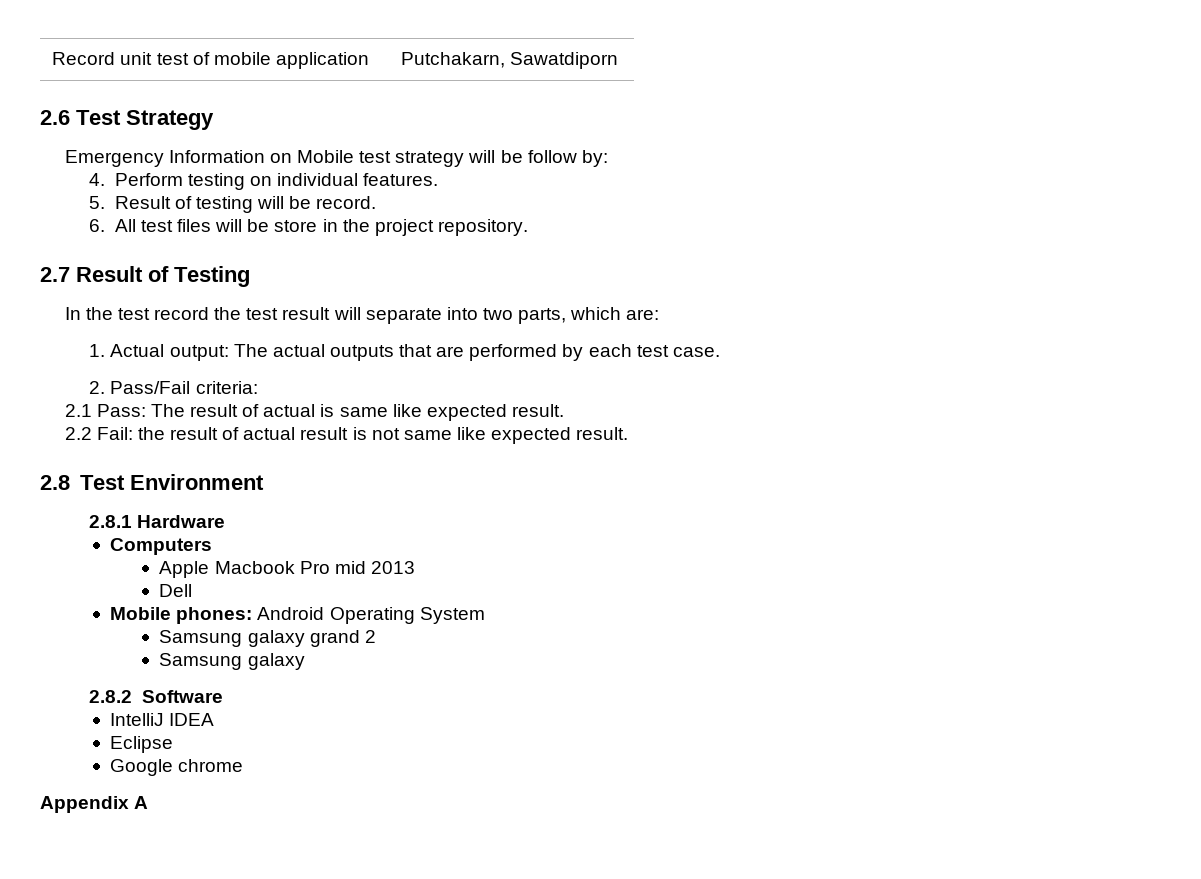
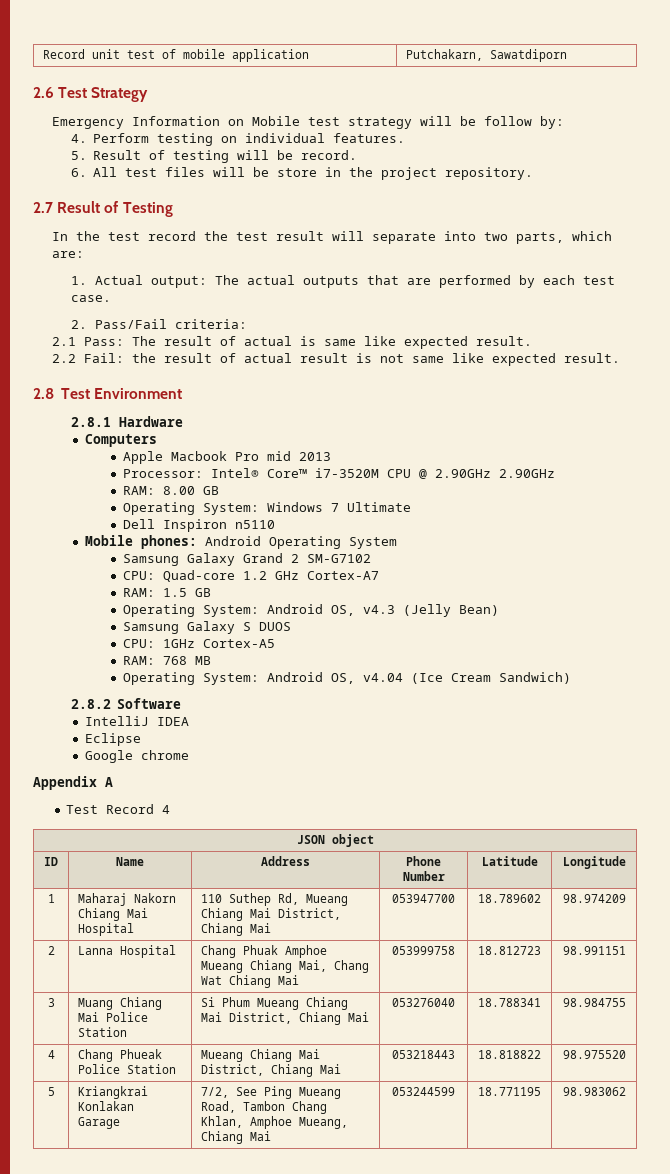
+ Processor: Intel® Core™ i7-3520M CPU @ 2.90GHz 2.90GHz
+ RAM: 8.00 GB
+ Operating System: Windows 7 Ultimate
- Dell
+ Dell Inspiron n5110
- Samsung galaxy grand 2
- Samsung galaxy
+ Samsung Galaxy Grand 2 SM-G7102
+ CPU: Quad-core 1.2 GHz Cortex-A7
+ RAM: 1.5 GB
+ Operating System: Android OS, v4.3 (Jelly Bean)
+ Samsung Galaxy S DUOS
+ CPU: 1GHz Cortex-A5
+ RAM: 768 MB
+ Operating System: Android OS, v4.04 (Ice Cream Sandwich)
+ Test Record 4
+ JSON object
+ ID | Name | Address | Phone Number | Latitude | Longitude
+ 1 | Maharaj Nakorn Chiang Mai Hospital | 110 Suthep Rd, Mueang Chiang Mai District, Chiang Mai | 053947700 | 18.789602 | 98.974209
+ 2 | Lanna Hospital | Chang Phuak Amphoe Mueang Chiang Mai, Chang Wat Chiang Mai | 053999758 | 18.812723 | 98.991151
+ 3 | Muang Chiang Mai Police Station | Si Phum Mueang Chiang Mai District, Chiang Mai | 053276040 | 18.788341 | 98.984755
+ 4 | Chang Phueak Police Station | Mueang Chiang Mai District, Chiang Mai | 053218443 | 18.818822 | 98.975520
+ 5 | Kriangkrai Konlakan Garage | 7/2, See Ping Mueang Road, Tambon Chang Khlan, Amphoe Mueang, Chiang Mai | 053244599 | 18.771195 | 98.983062

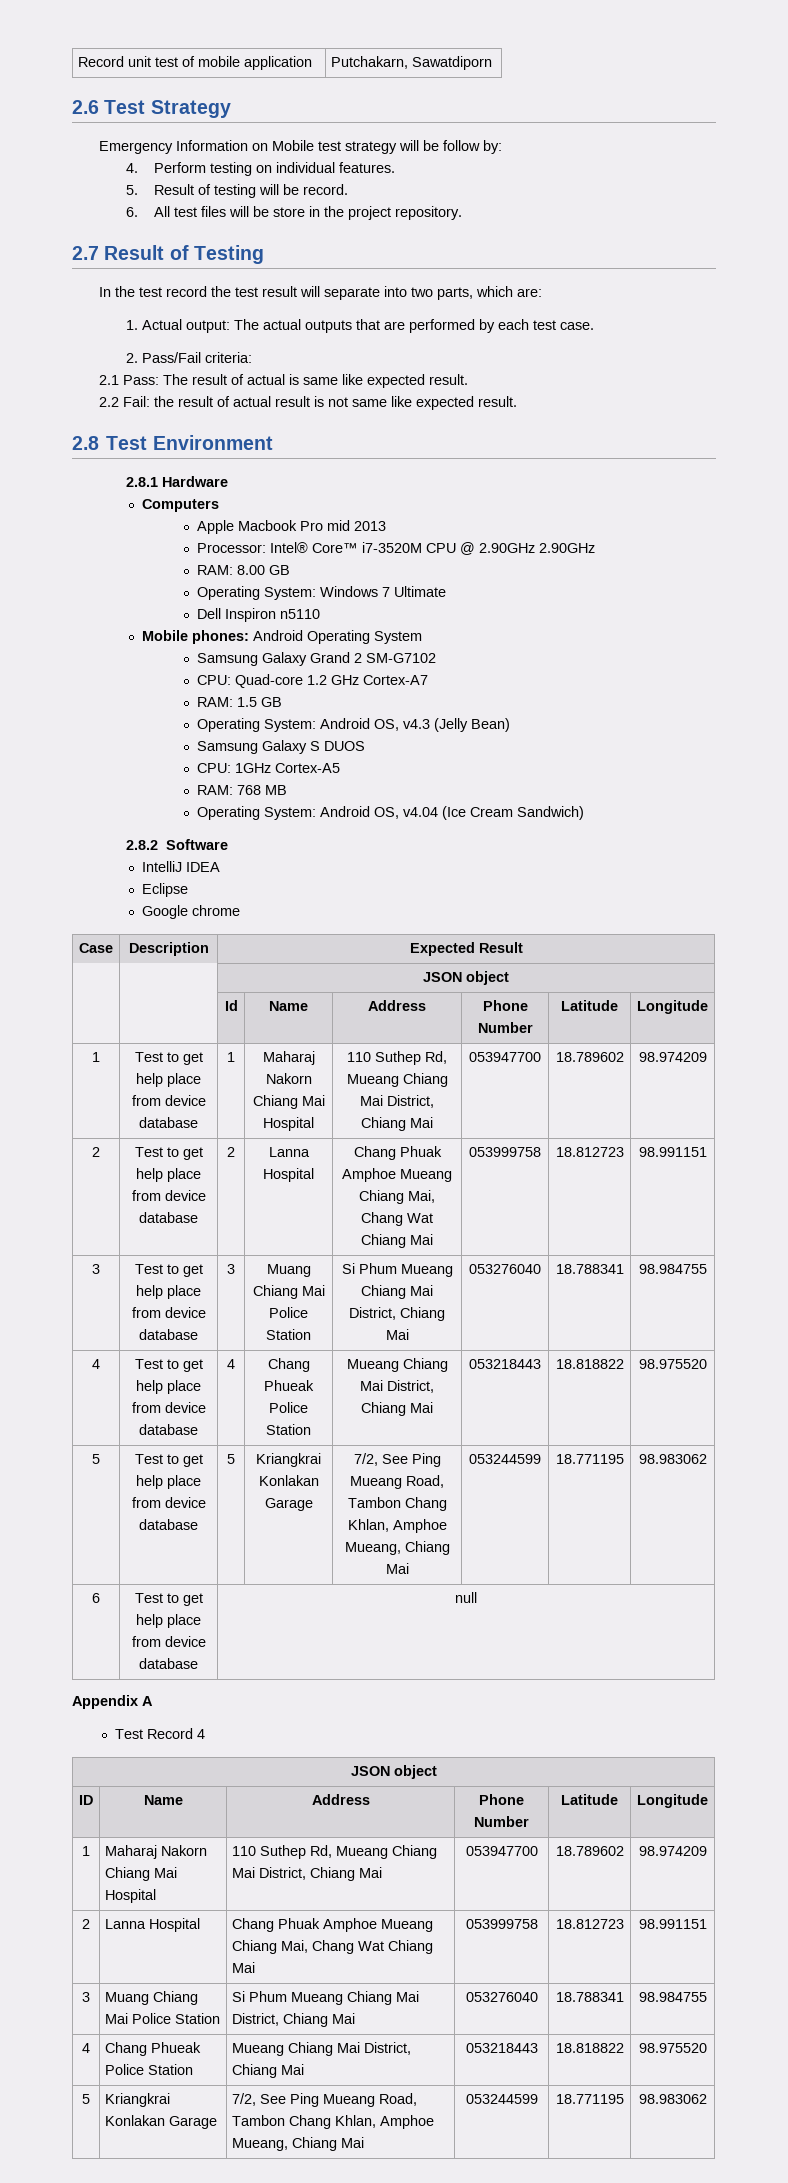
+ Case | Description | Expected Result
+ | | JSON object
+ | | Id | Name | Address | Phone Number | Latitude | Longitude
+ 1 | Test to get help place from device database | 1 | Maharaj Nakorn Chiang Mai Hospital | 110 Suthep Rd, Mueang Chiang Mai District, Chiang Mai | 053947700 | 18.789602 | 98.974209
+ 2 | Test to get help place from device database | 2 | Lanna Hospital | Chang Phuak Amphoe Mueang Chiang Mai, Chang Wat Chiang Mai | 053999758 | 18.812723 | 98.991151
+ 3 | Test to get help place from device database | 3 | Muang Chiang Mai Police Station | Si Phum Mueang Chiang Mai District, Chiang Mai | 053276040 | 18.788341 | 98.984755
+ 4 | Test to get help place from device database | 4 | Chang Phueak Police Station | Mueang Chiang Mai District, Chiang Mai | 053218443 | 18.818822 | 98.975520
+ 5 | Test to get help place from device database | 5 | Kriangkrai Konlakan Garage | 7/2, See Ping Mueang Road, Tambon Chang Khlan, Amphoe Mueang, Chiang Mai | 053244599 | 18.771195 | 98.983062
+ 6 | Test to get help place from device database | null

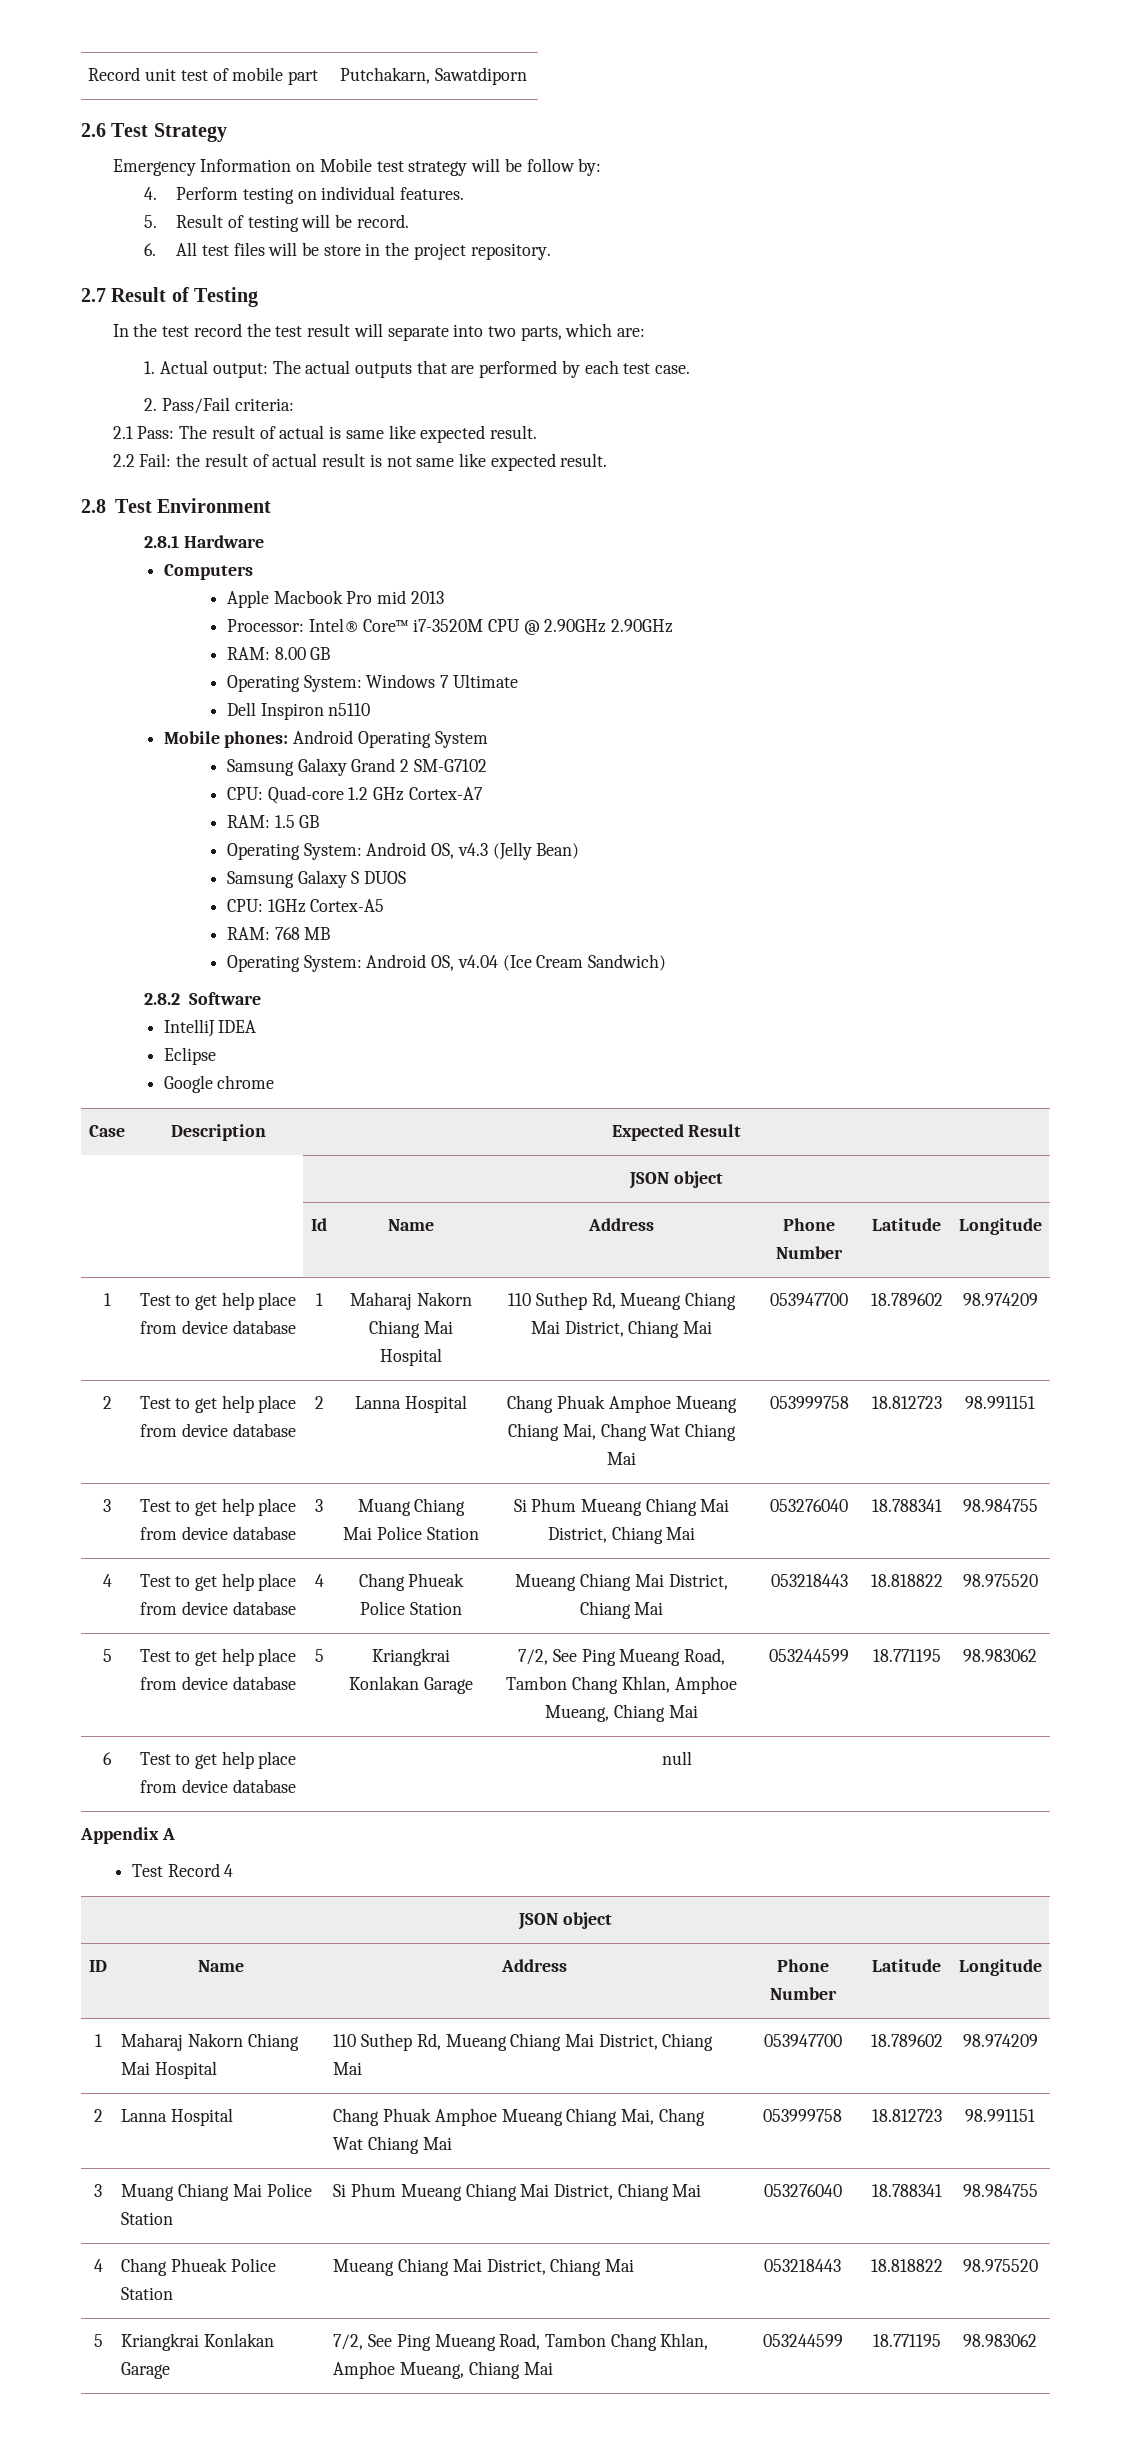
- Record unit test of mobile application | Putchakarn, Sawatdiporn
+ Record unit test of mobile part | Putchakarn, Sawatdiporn

